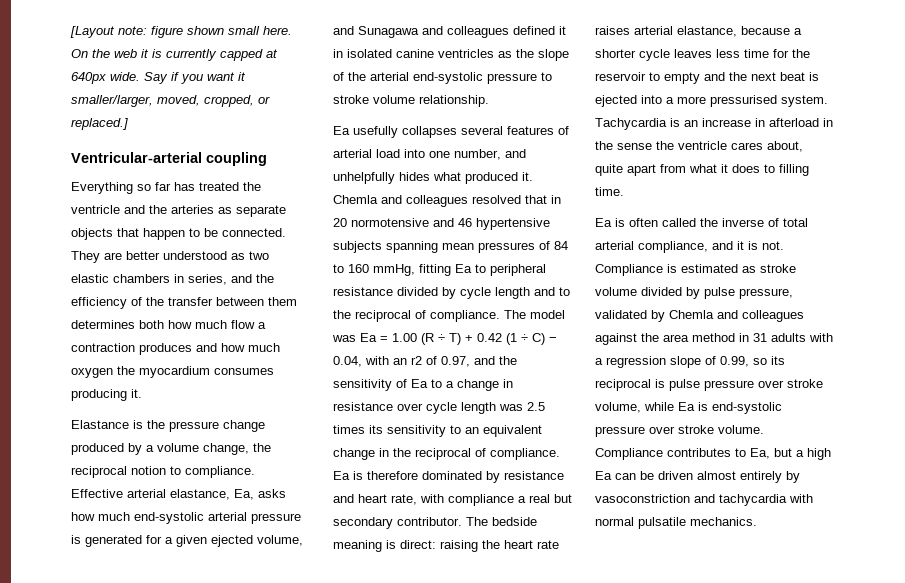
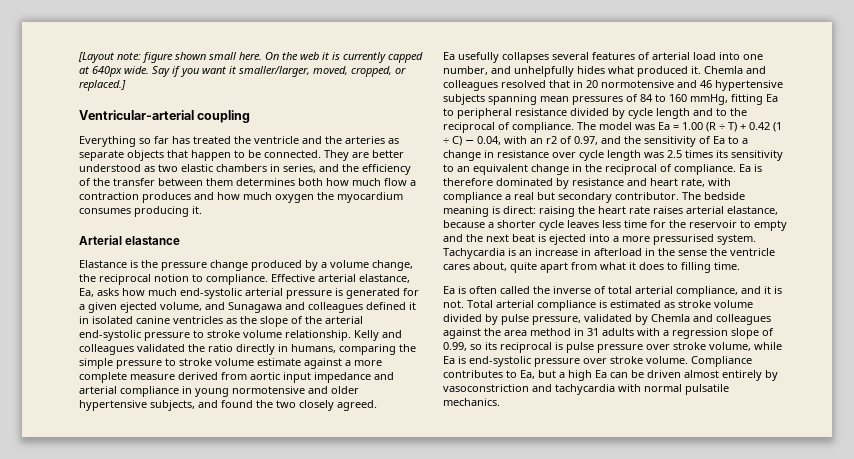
+ Arterial elastance
+ Kelly and colleagues validated the ratio directly in humans, comparing the simple pressure to stroke volume estimate against a more complete measure derived from aortic input impedance and arterial compliance in young normotensive and older hypertensive subjects, and found the two closely agreed.
- Compliance is estimated as stroke volume divided by pulse pressure, validated by Chemla and colleagues against the area method in 31 adults with a regression slope of 0.99, so its reciprocal is pulse pressure over stroke volume, while Ea is end-systolic pressure over stroke volume.
+ Total arterial compliance is estimated as stroke volume divided by pulse pressure, validated by Chemla and colleagues against the area method in 31 adults with a regression slope of 0.99, so its reciprocal is pulse pressure over stroke volume, while Ea is end-systolic pressure over stroke volume.

